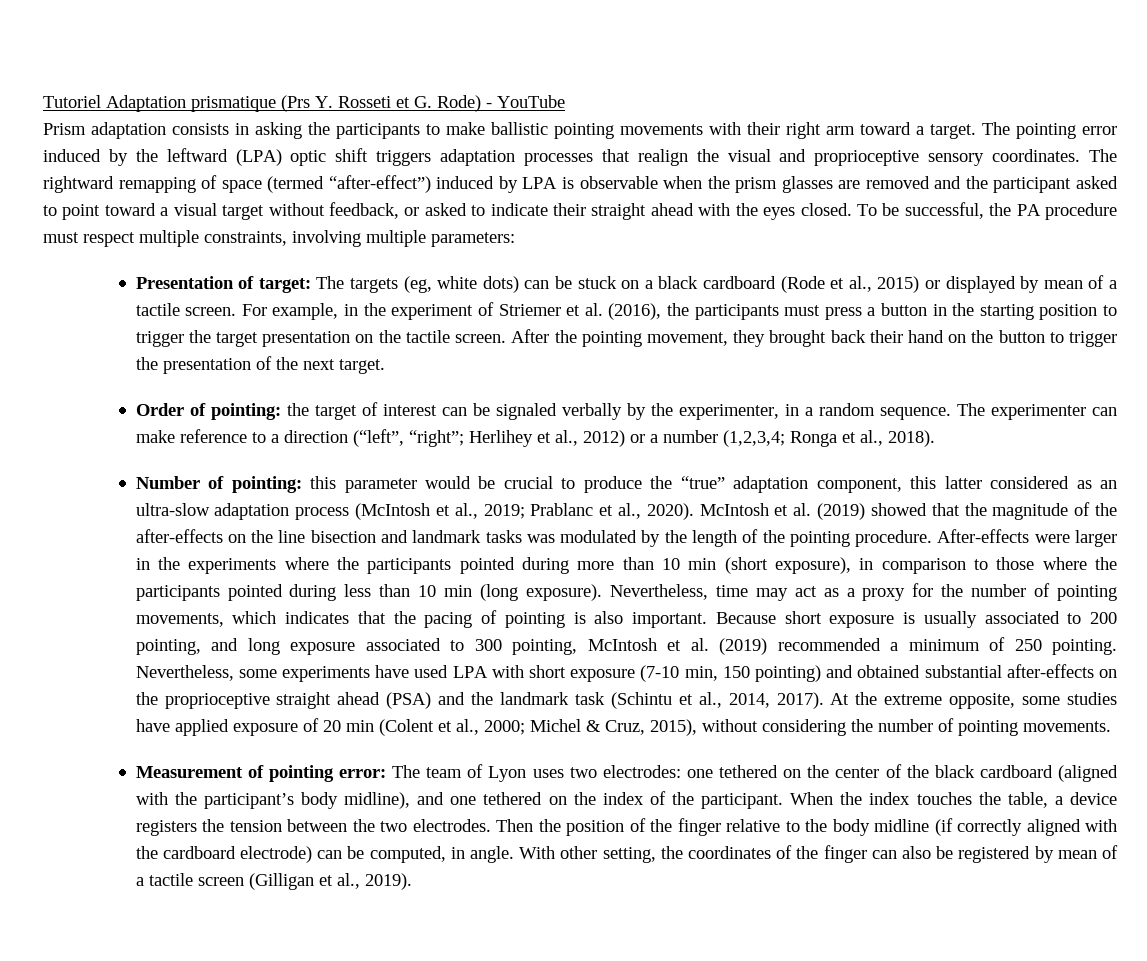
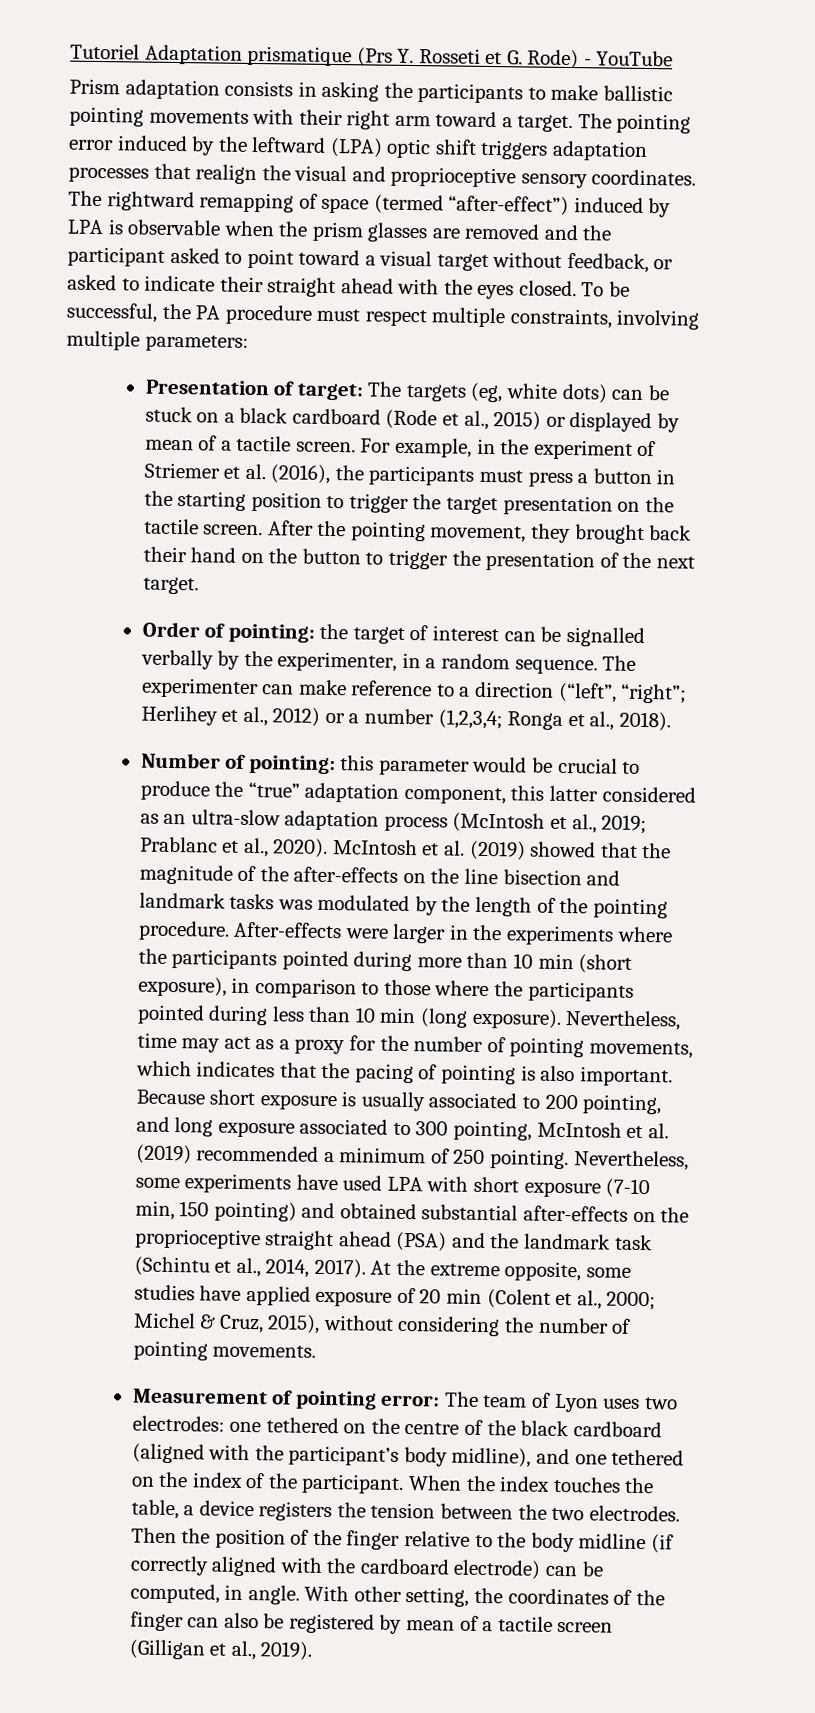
- Order of pointing: the target of interest can be signaled verbally by the experimenter, in a random sequence.
+ Order of pointing: the target of interest can be signalled verbally by the experimenter, in a random sequence.
- Measurement of pointing error: The team of Lyon uses two electrodes: one tethered on the center of the black cardboard (aligned with the participant’s body midline), and one tethered on the index of the participant.
+ Measurement of pointing error: The team of Lyon uses two electrodes: one tethered on the centre of the black cardboard (aligned with the participant’s body midline), and one tethered on the index of the participant.

